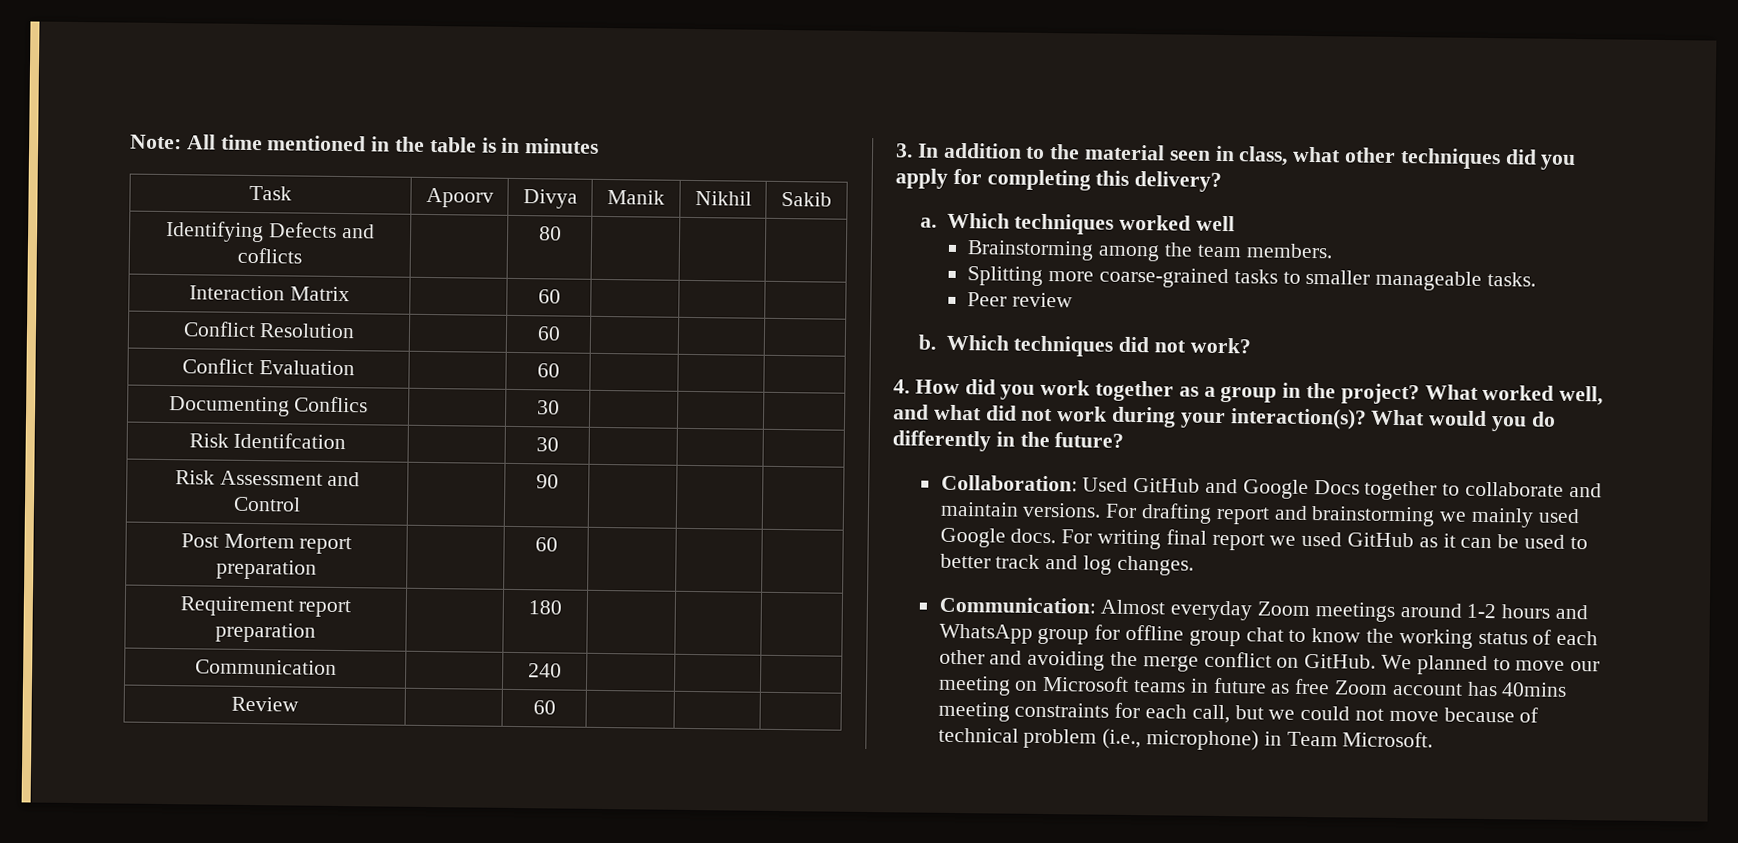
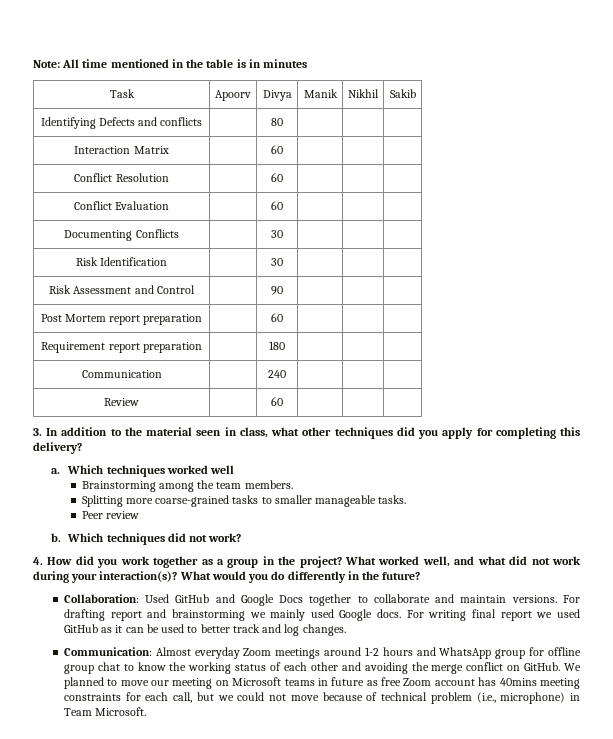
- Identifying Defects and coflicts | | 80 | | |
+ Identifying Defects and conflicts | | 80 | | |
- Documenting Conflics | | 30 | | |
- Risk Identifcation | | 30 | | |
+ Documenting Conflicts | | 30 | | |
+ Risk Identification | | 30 | | |

